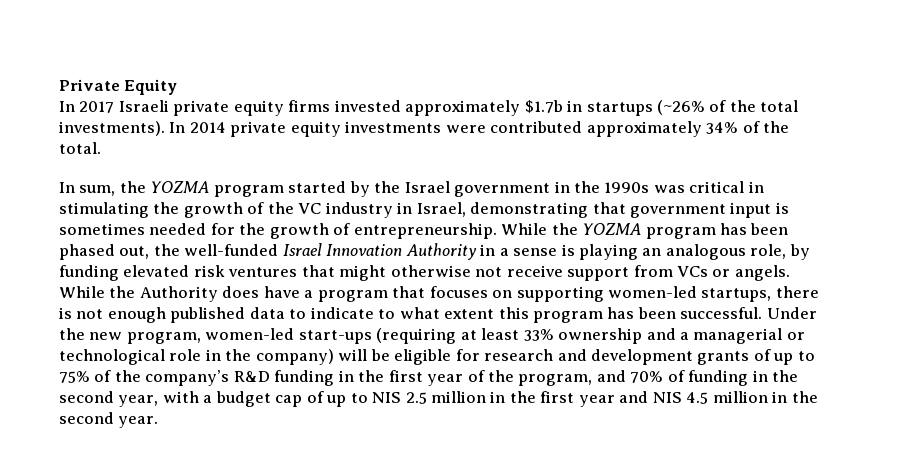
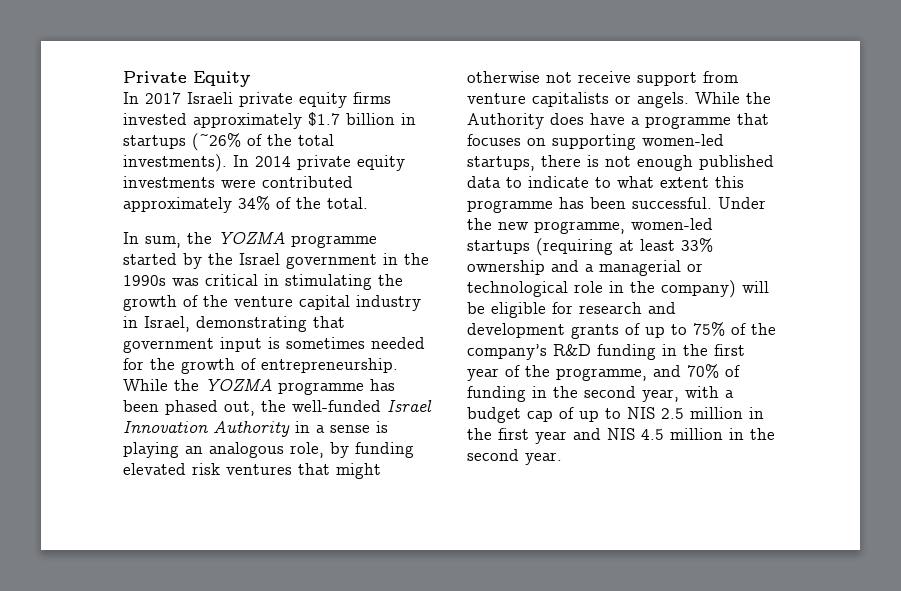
- In 2017 Israeli private equity firms invested approximately $1.7b in startups (~26% of the total investments).
+ In 2017 Israeli private equity firms invested approximately $1.7 billion in startups (~26% of the total investments).
- In sum, the YOZMA program started by the Israel government in the 1990s was critical in stimulating the growth of the VC industry in Israel, demonstrating that government input is sometimes needed for the growth of entrepreneurship.
+ In sum, the YOZMA programme started by the Israel government in the 1990s was critical in stimulating the growth of the venture capital industry in Israel, demonstrating that government input is sometimes needed for the growth of entrepreneurship.
- While the YOZMA program has been phased out, the well-funded Israel Innovation Authority in a sense is playing an analogous role, by funding elevated risk ventures that might otherwise not receive support from VCs or angels.
+ While the YOZMA programme has been phased out, the well-funded Israel Innovation Authority in a sense is playing an analogous role, by funding elevated risk ventures that might otherwise not receive support from venture capitalists or angels.
- While the Authority does have a program that focuses on supporting women-led startups, there is not enough published data to indicate to what extent this program has been successful.
+ While the Authority does have a programme that focuses on supporting women-led startups, there is not enough published data to indicate to what extent this programme has been successful.
- Under the new program, women-led start-ups (requiring at least 33% ownership and a managerial or technological role in the company) will be eligible for research and development grants of up to 75% of the company’s R&D funding in the first year of the program, and 70% of funding in the second year, with a budget cap of up to NIS 2.5 million in the first year and NIS 4.5 million in the second year.
+ Under the new programme, women-led startups (requiring at least 33% ownership and a managerial or technological role in the company) will be eligible for research and development grants of up to 75% of the company’s R&D funding in the first year of the programme, and 70% of funding in the second year, with a budget cap of up to NIS 2.5 million in the first year and NIS 4.5 million in the second year.

